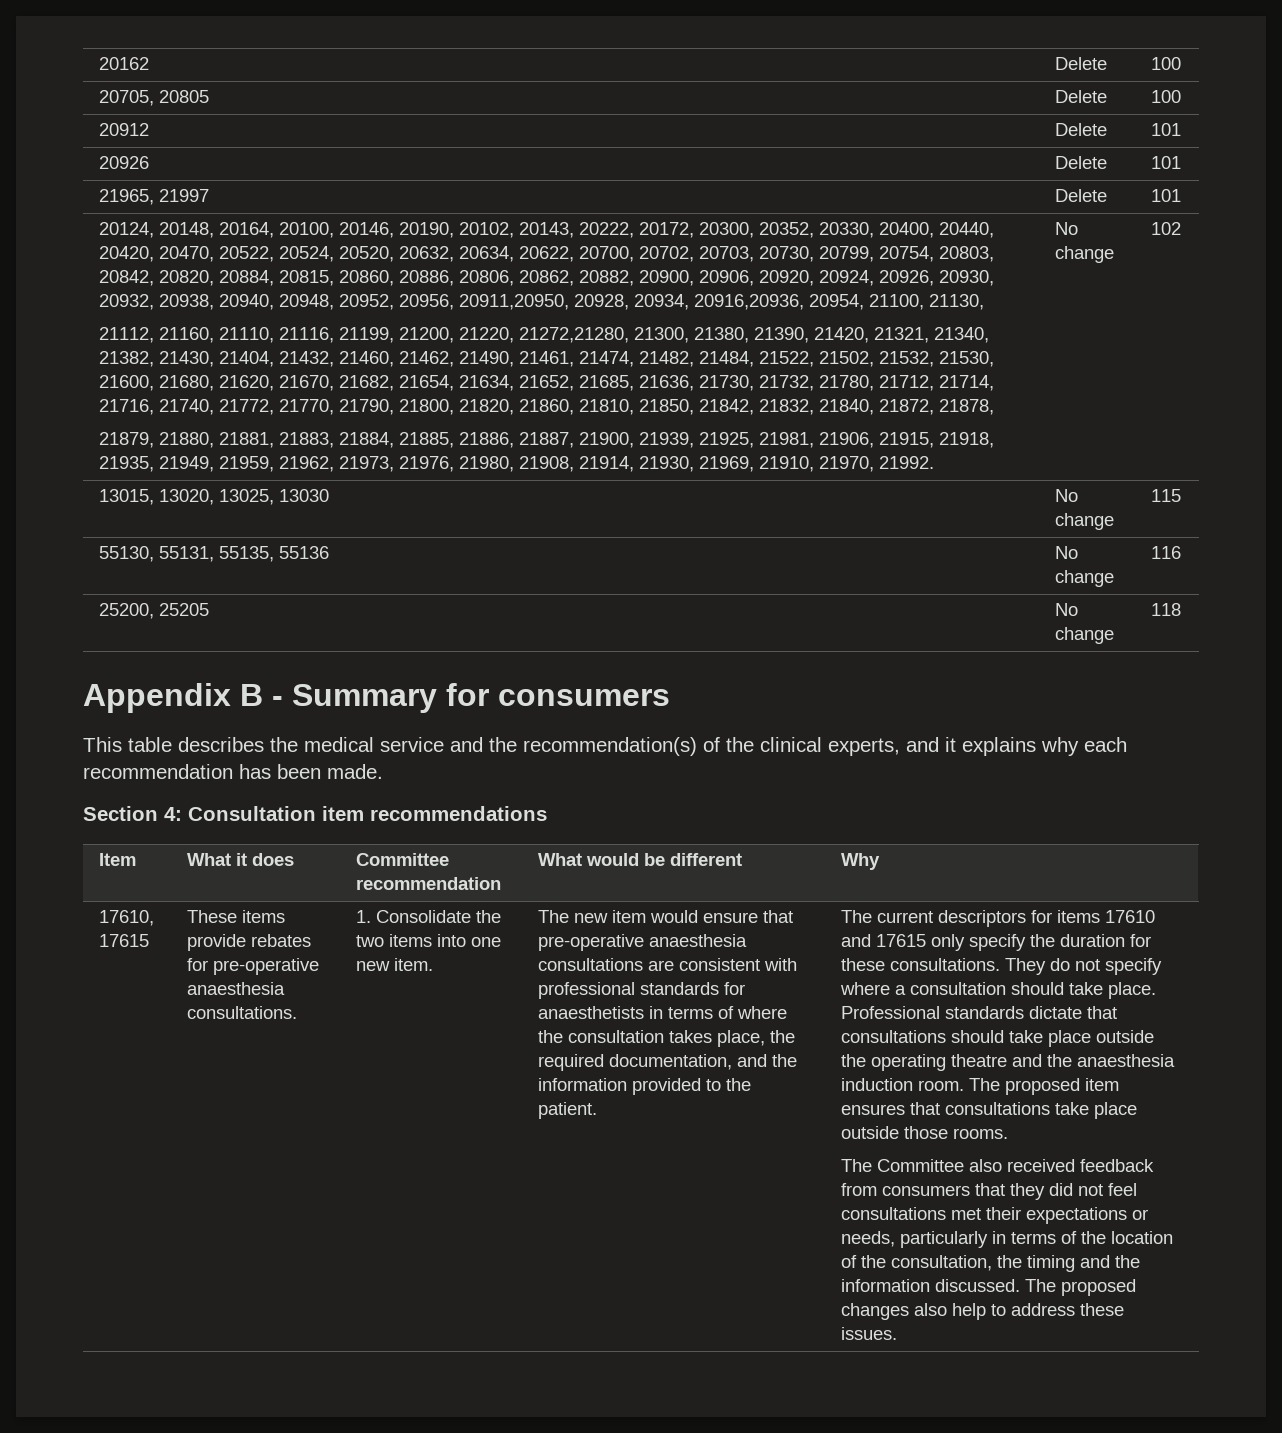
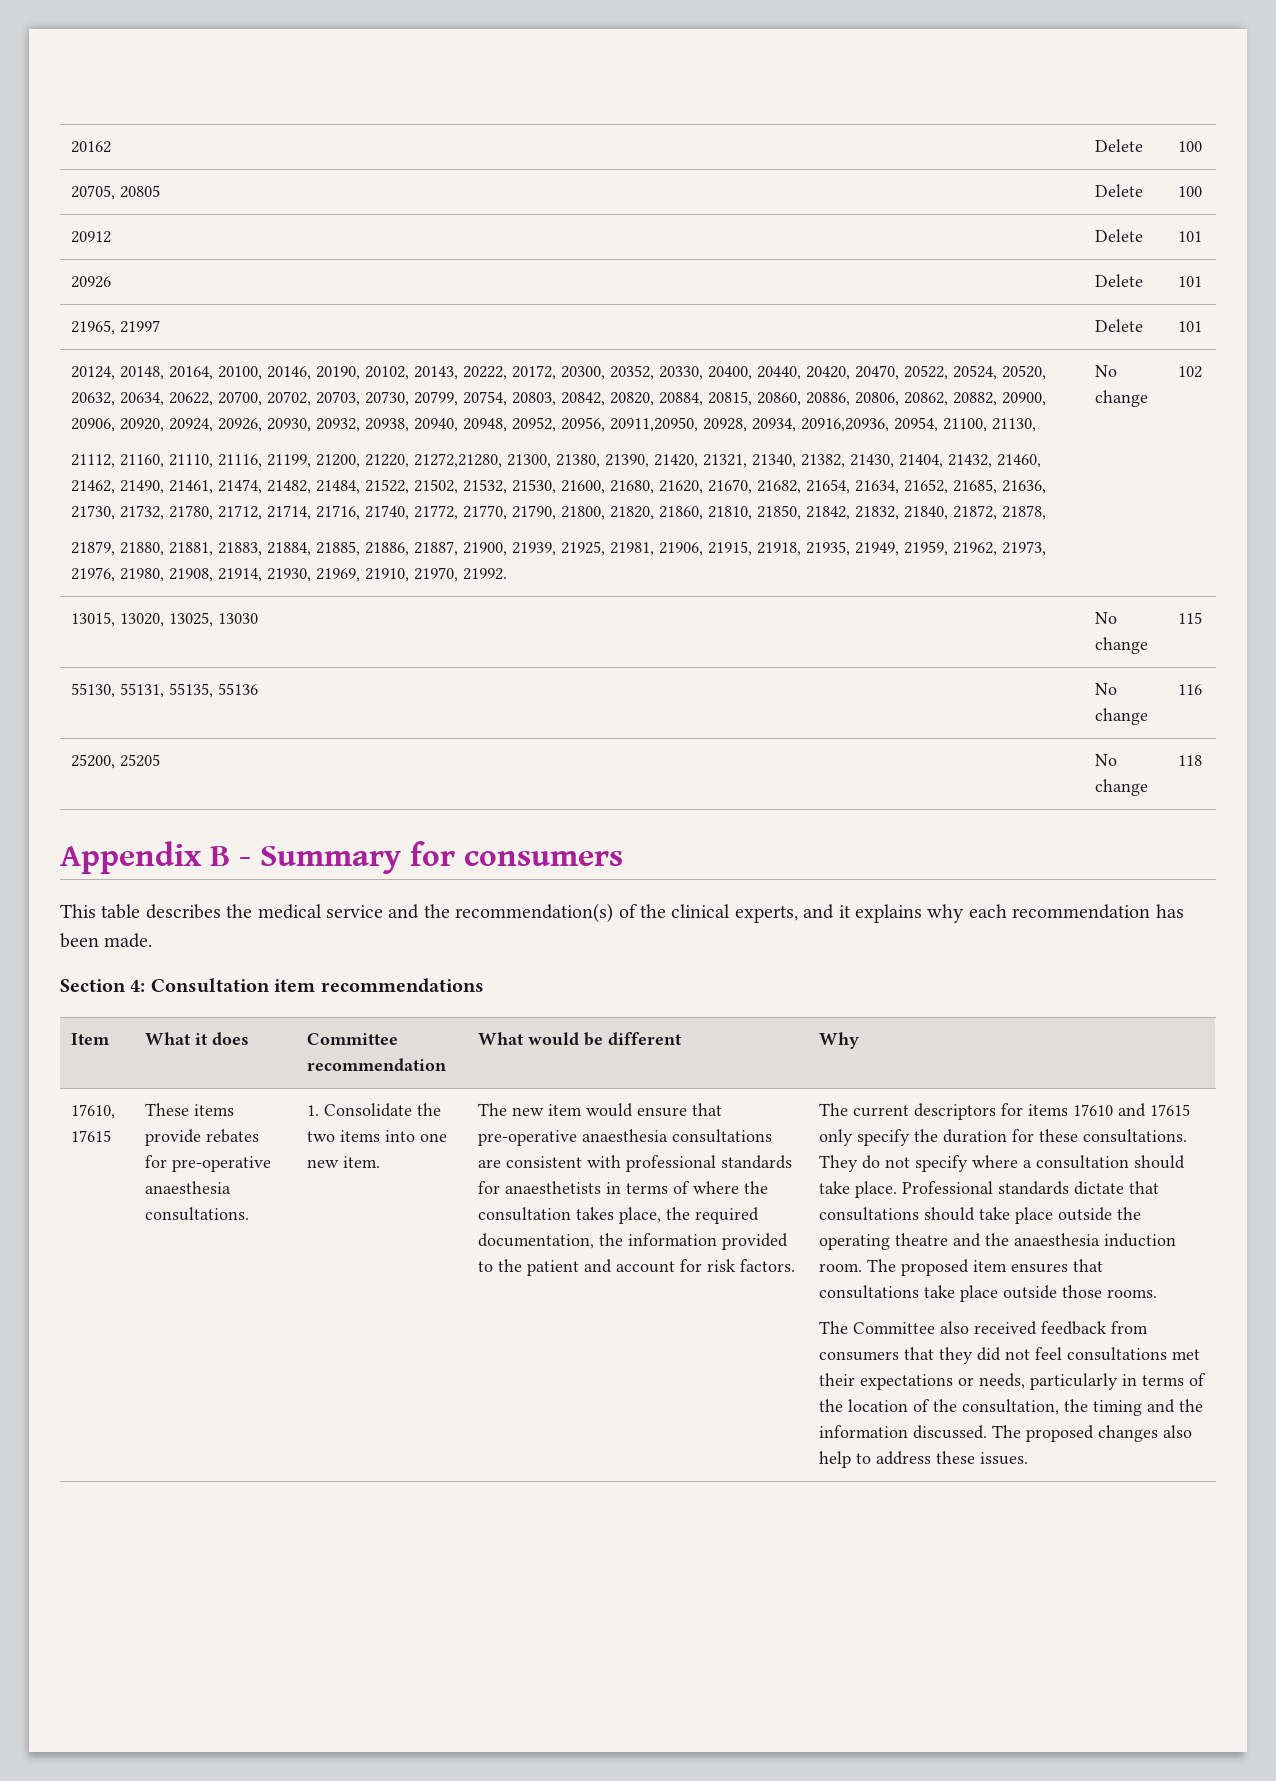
- The new item would ensure that pre-operative anaesthesia consultations are consistent with professional standards for anaesthetists in terms of where the consultation takes place, the required documentation, and the information provided to the patient.
+ The new item would ensure that pre-operative anaesthesia consultations are consistent with professional standards for anaesthetists in terms of where the consultation takes place, the required documentation, the information provided to the patient and account for risk factors.

